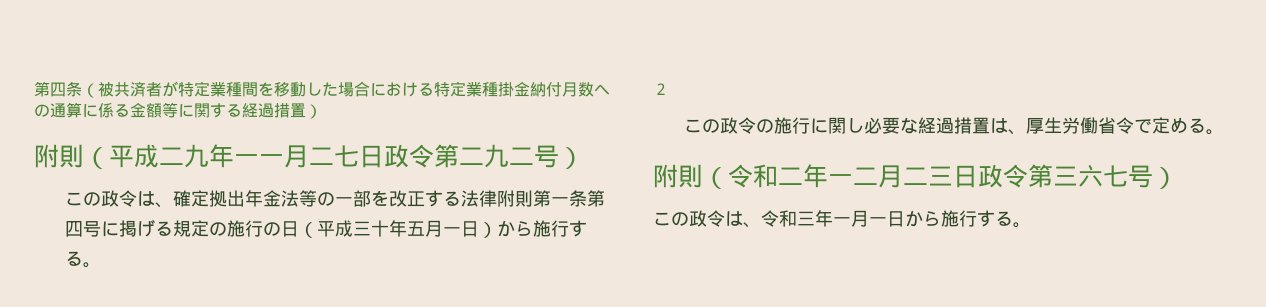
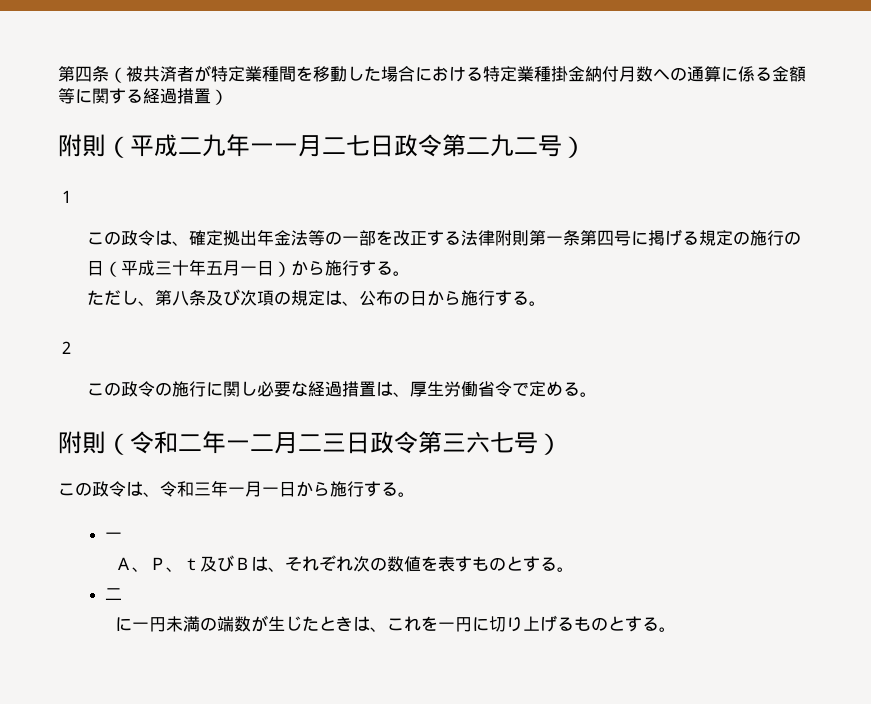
+ １
+ ただし、第八条及び次項の規定は、公布の日から施行する。
  この政令は、令和三年一月一日から施行する。
+ 一
+ Ａ、Ｐ、ｔ及びＢは、それぞれ次の数値を表すものとする。
+ 二
+ に一円未満の端数が生じたときは、これを一円に切り上げるものとする。

